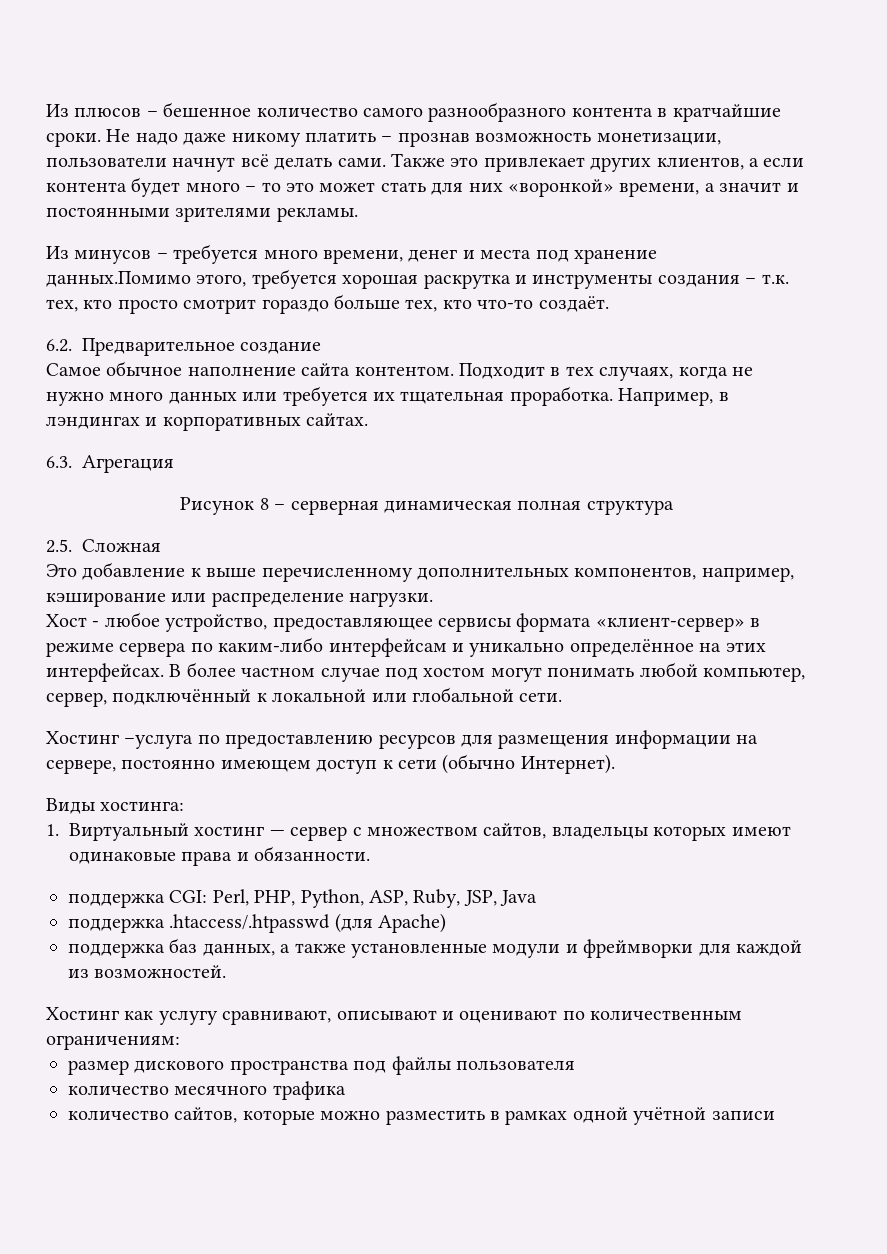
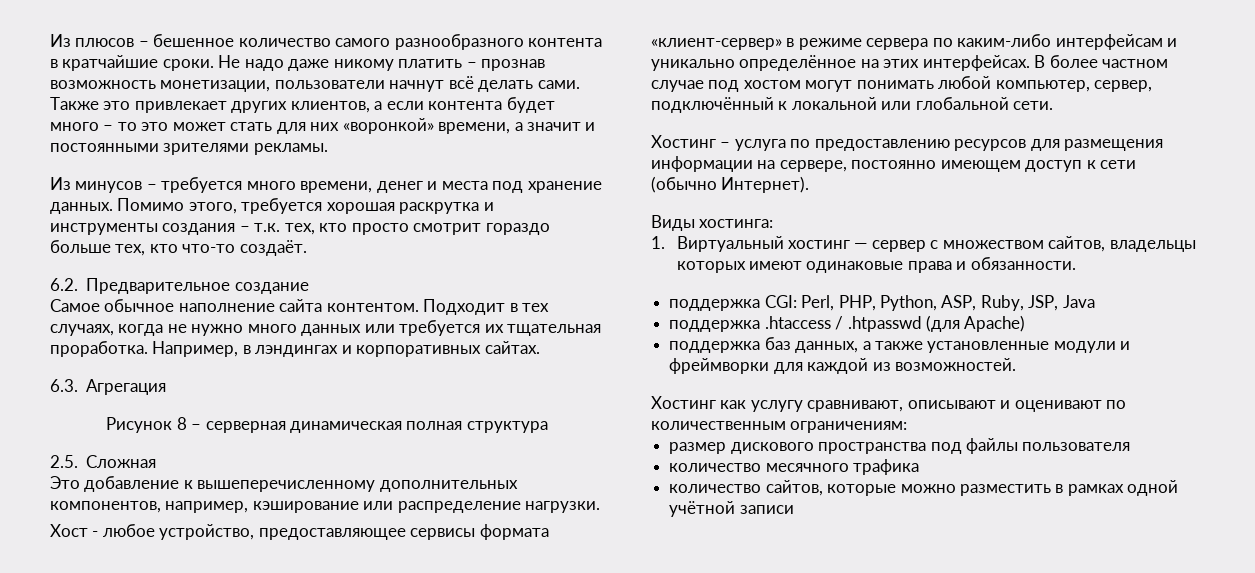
- Из минусов – требуется много времени, денег и места под хранение данных.Помимо этого, требуется хорошая раскрутка и инструменты создания – т.к. тех, кто просто смотрит гораздо больше тех, кто что-то создаёт.
+ Из минусов – требуется много времени, денег и места под хранение данных. Помимо этого, требуется хорошая раскрутка и инструменты создания – т.к. тех, кто просто смотрит гораздо больше тех, кто что-то создаёт.
- Это добавление к выше перечисленному дополнительных компонентов, например, кэширование или распределение нагрузки.
+ Это добавление к вышеперечисленному дополнительных компонентов, например, кэширование или распределение нагрузки.
- Хостинг –услуга по предоставлению ресурсов для размещения информации на сервере, постоянно имеющем доступ к сети (обычно Интернет).
+ Хостинг – услуга по предоставлению ресурсов для размещения информации на сервере, постоянно имеющем доступ к сети (обычно Интернет).
- поддержка .htaccess/.htpasswd (для Apache)
+ поддержка .htaccess / .htpasswd (для Apache)

